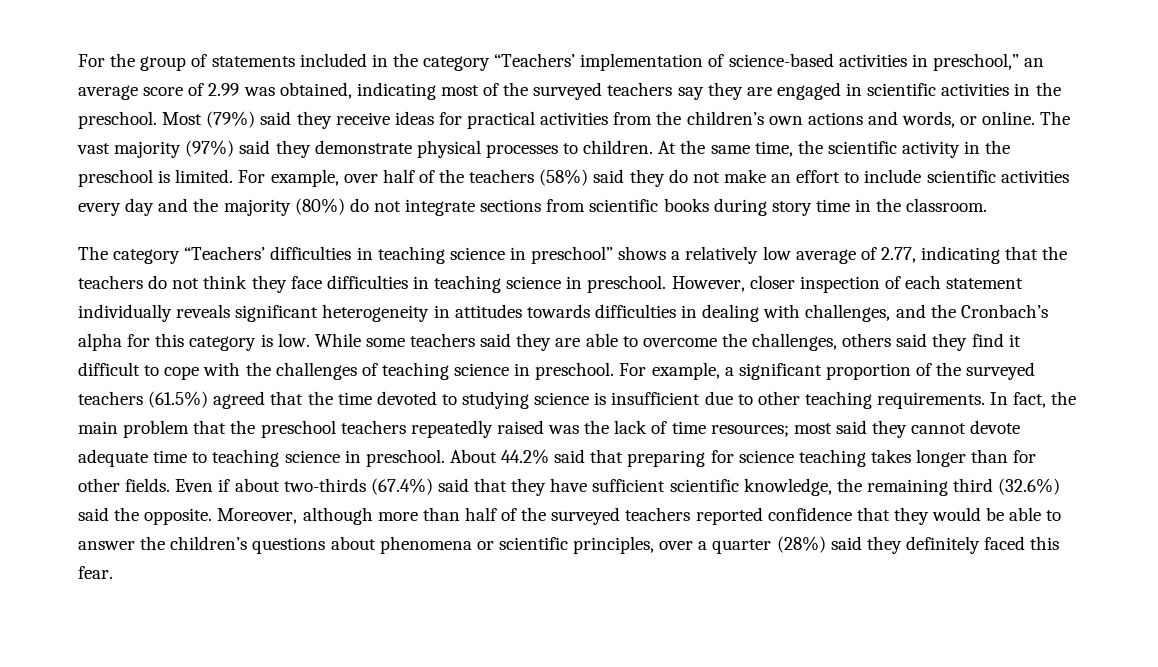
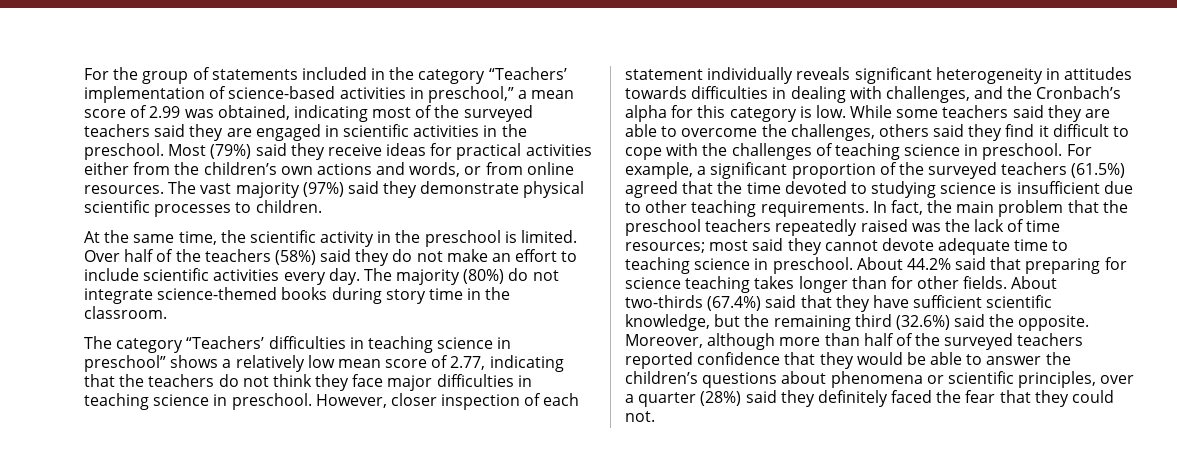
- For the group of statements included in the category “Teachers’ implementation of science-based activities in preschool,” an average score of 2.99 was obtained, indicating most of the surveyed teachers say they are engaged in scientific activities in the preschool.
+ For the group of statements included in the category “Teachers’ implementation of science-based activities in preschool,” a mean score of 2.99 was obtained, indicating most of the surveyed teachers said they are engaged in scientific activities in the preschool.
- Most (79%) said they receive ideas for practical activities from the children’s own actions and words, or online.
+ Most (79%) said they receive ideas for practical activities either from the children’s own actions and words, or from online resources.
- The vast majority (97%) said they demonstrate physical processes to children. At the same time, the scientific activity in the preschool is limited.
+ The vast majority (97%) said they demonstrate physical scientific processes to children.
+ At the same time, the scientific activity in the preschool is limited.
- For example, over half of the teachers (58%) said they do not make an effort to include scientific activities every day and the majority (80%) do not integrate sections from scientific books during story time in the classroom.
+ Over half of the teachers (58%) said they do not make an effort to include scientific activities every day. The majority (80%) do not integrate science-themed books during story time in the classroom.
- The category “Teachers’ difficulties in teaching science in preschool” shows a relatively low average of 2.77, indicating that the teachers do not think they face difficulties in teaching science in preschool.
+ The category “Teachers’ difficulties in teaching science in preschool” shows a relatively low mean score of 2.77, indicating that the teachers do not think they face major difficulties in teaching science in preschool.
- Even if about two-thirds (67.4%) said that they have sufficient scientific knowledge, the remaining third (32.6%) said the opposite.
+ About two-thirds (67.4%) said that they have sufficient scientific knowledge, but the remaining third (32.6%) said the opposite.
- Moreover, although more than half of the surveyed teachers reported confidence that they would be able to answer the children’s questions about phenomena or scientific principles, over a quarter (28%) said they definitely faced this fear.
+ Moreover, although more than half of the surveyed teachers reported confidence that they would be able to answer the children’s questions about phenomena or scientific principles, over a quarter (28%) said they definitely faced the fear that they could not.

